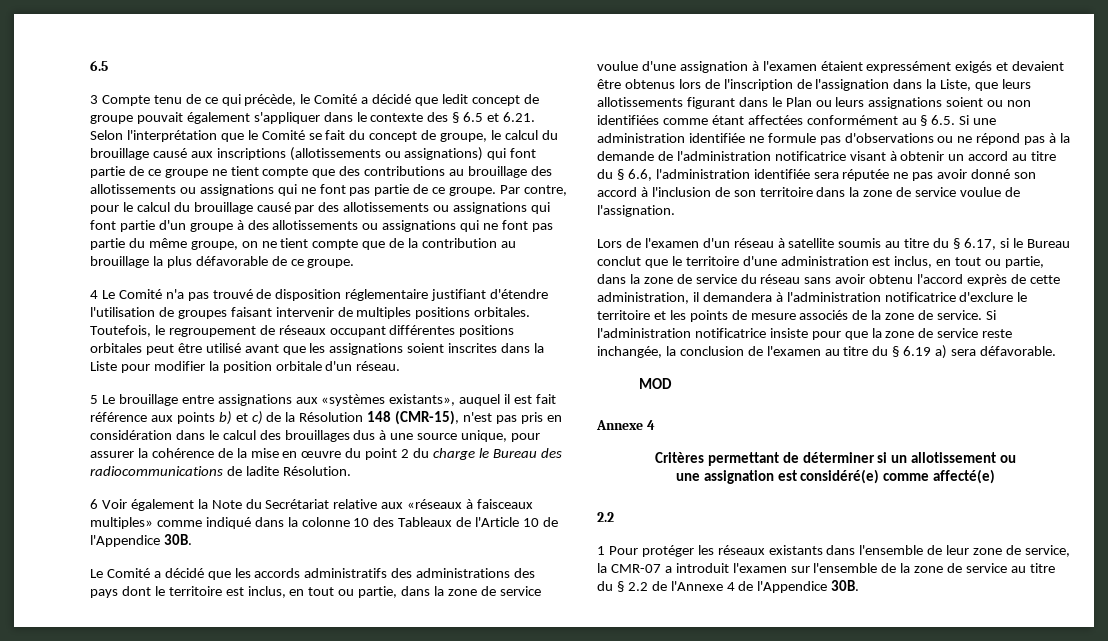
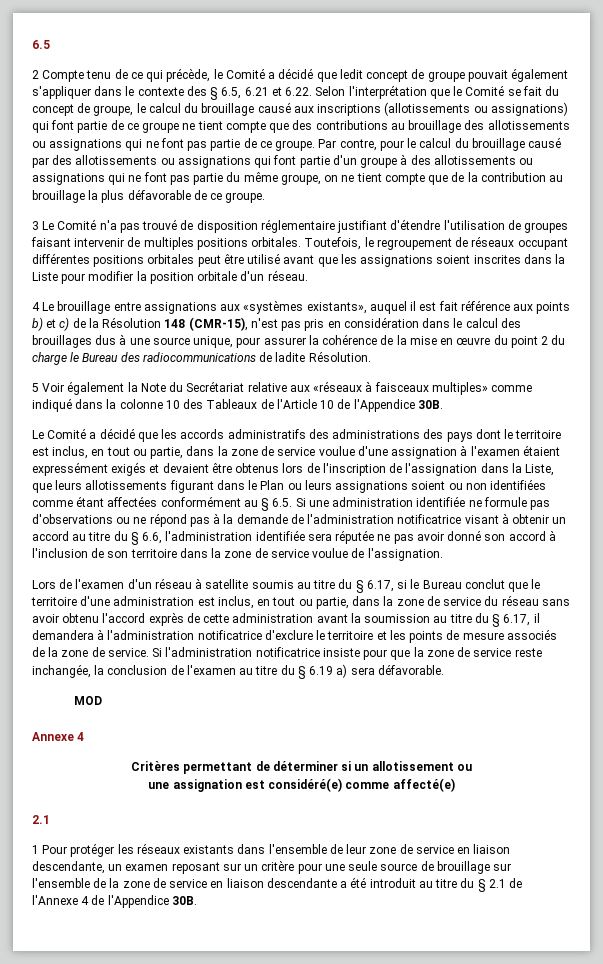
- 3 Compte tenu de ce qui précède, le Comité a décidé que ledit concept de groupe pouvait également s'appliquer dans le contexte des § 6.5 et 6.21. Selon l'interprétation que le Comité se fait du concept de groupe, le calcul du brouillage causé aux inscriptions (allotissements ou assignations) qui font partie de ce groupe ne tient compte que des contributions au brouillage des allotissements ou assignations qui ne font pas partie de ce groupe.
+ 2 Compte tenu de ce qui précède, le Comité a décidé que ledit concept de groupe pouvait également s'appliquer dans le contexte des § 6.5, 6.21 et 6.22. Selon l'interprétation que le Comité se fait du concept de groupe, le calcul du brouillage causé aux inscriptions (allotissements ou assignations) qui font partie de ce groupe ne tient compte que des contributions au brouillage des allotissements ou assignations qui ne font pas partie de ce groupe.
- 4 Le Comité n'a pas trouvé de disposition réglementaire justifiant d'étendre l'utilisation de groupes faisant intervenir de multiples positions orbitales.
+ 3 Le Comité n'a pas trouvé de disposition réglementaire justifiant d'étendre l'utilisation de groupes faisant intervenir de multiples positions orbitales.
- 5 Le brouillage entre assignations aux «systèmes existants», auquel il est fait référence aux points b) et c) de la Résolution 148 (CMR-15), n'est pas pris en considération dans le calcul des brouillages dus à une source unique, pour assurer la cohérence de la mise en œuvre du point 2 du charge le Bureau des radiocommunications de ladite Résolution.
+ 4 Le brouillage entre assignations aux «systèmes existants», auquel il est fait référence aux points b) et c) de la Résolution 148 (CMR-15), n'est pas pris en considération dans le calcul des brouillages dus à une source unique, pour assurer la cohérence de la mise en œuvre du point 2 du charge le Bureau des radiocommunications de ladite Résolution.
- 6 Voir également la Note du Secrétariat relative aux «réseaux à faisceaux multiples» comme indiqué dans la colonne 10 des Tableaux de l'Article 10 de l'Appendice 30B.
+ 5 Voir également la Note du Secrétariat relative aux «réseaux à faisceaux multiples» comme indiqué dans la colonne 10 des Tableaux de l'Article 10 de l'Appendice 30B.
- Lors de l'examen d'un réseau à satellite soumis au titre du § 6.17, si le Bureau conclut que le territoire d'une administration est inclus, en tout ou partie, dans la zone de service du réseau sans avoir obtenu l'accord exprès de cette administration, il demandera à l'administration notificatrice d'exclure le territoire et les points de mesure associés de la zone de service.
+ Lors de l'examen d'un réseau à satellite soumis au titre du § 6.17, si le Bureau conclut que le territoire d'une administration est inclus, en tout ou partie, dans la zone de service du réseau sans avoir obtenu l'accord exprès de cette administration avant la soumission au titre du § 6.17, il demandera à l'administration notificatrice d'exclure le territoire et les points de mesure associés de la zone de service.
  une assignation est considéré(e) comme affecté(e)
- 2.2
+ 2.1
- 1 Pour protéger les réseaux existants dans l'ensemble de leur zone de service, la CMR-07 a introduit l'examen sur l'ensemble de la zone de service au titre du § 2.2 de l'Annexe 4 de l'Appendice 30B.
+ 1 Pour protéger les réseaux existants dans l'ensemble de leur zone de service en liaison descendante, un examen reposant sur un critère pour une seule source de brouillage sur l'ensemble de la zone de service en liaison descendante a été introduit au titre du § 2.1 de l'Annexe 4 de l'Appendice 30B.

